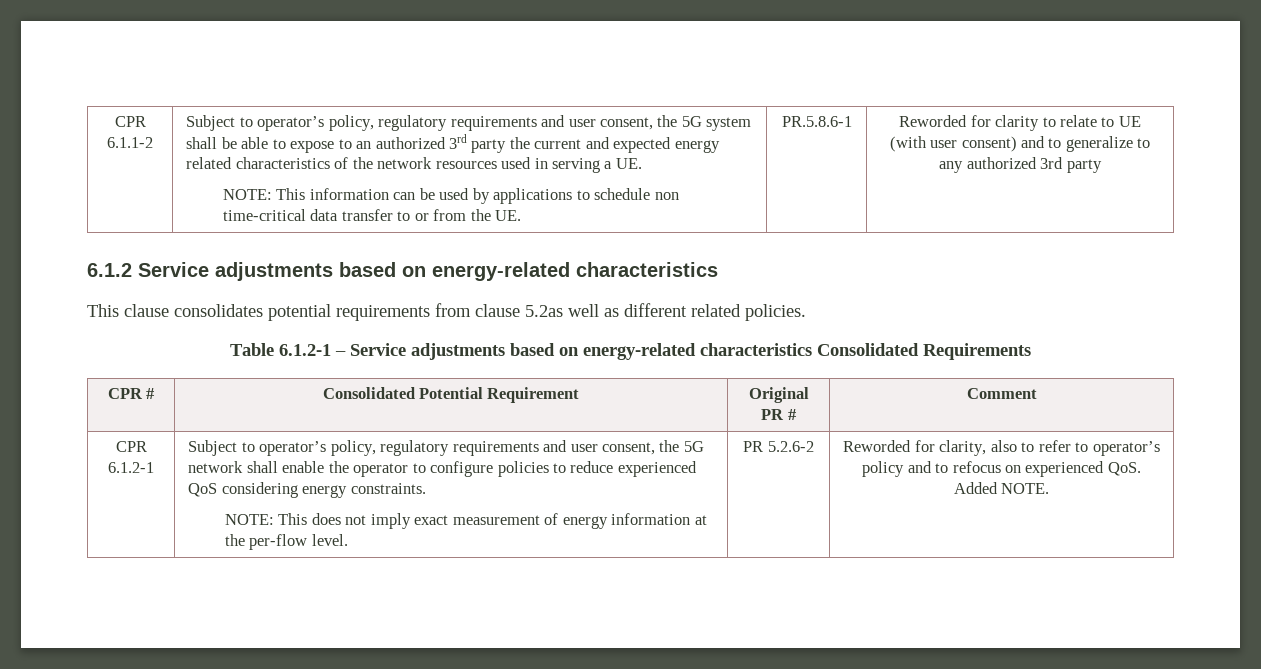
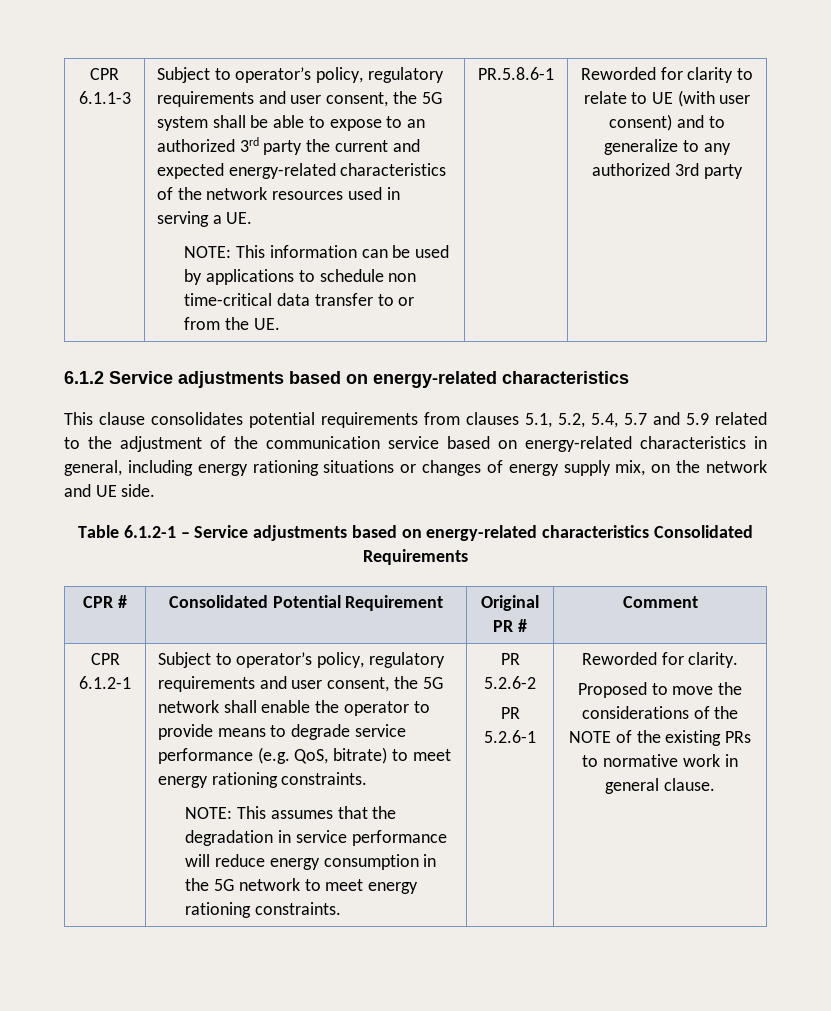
- CPR 6.1.1-2
+ CPR 6.1.1-3
- Subject to operator’s policy, regulatory requirements and user consent, the 5G system shall be able to expose to an authorized 3rd party the current and expected energy related characteristics of the network resources used in serving a UE.
+ Subject to operator’s policy, regulatory requirements and user consent, the 5G system shall be able to expose to an authorized 3rd party the current and expected energy-related characteristics of the network resources used in serving a UE.
- This clause consolidates potential requirements from clause 5.2as well as different related policies.
+ This clause consolidates potential requirements from clauses 5.1, 5.2, 5.4, 5.7 and 5.9 related to the adjustment of the communication service based on energy-related characteristics in general, including energy rationing situations or changes of energy supply mix, on the network and UE side.
- Subject to operator’s policy, regulatory requirements and user consent, the 5G network shall enable the operator to configure policies to reduce experienced QoS considering energy constraints.
- NOTE: This does not imply exact measurement of energy information at the per-flow level.
+ Subject to operator’s policy, regulatory requirements and user consent, the 5G network shall enable the operator to provide means to degrade service performance (e.g. QoS, bitrate) to meet energy rationing constraints.
+ NOTE: This assumes that the degradation in service performance will reduce energy consumption in the 5G network to meet energy rationing constraints.
- Reworded for clarity, also to refer to operator’s policy and to refocus on experienced QoS. Added NOTE.
+ PR 5.2.6-1 | Reworded for clarity.
+ Proposed to move the considerations of the NOTE of the existing PRs to normative work in general clause.

